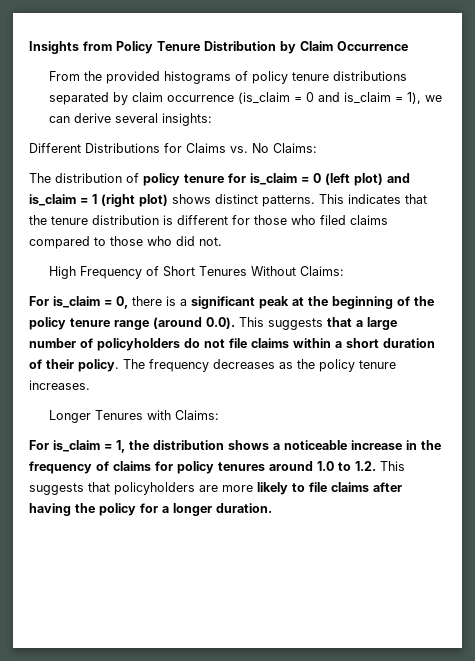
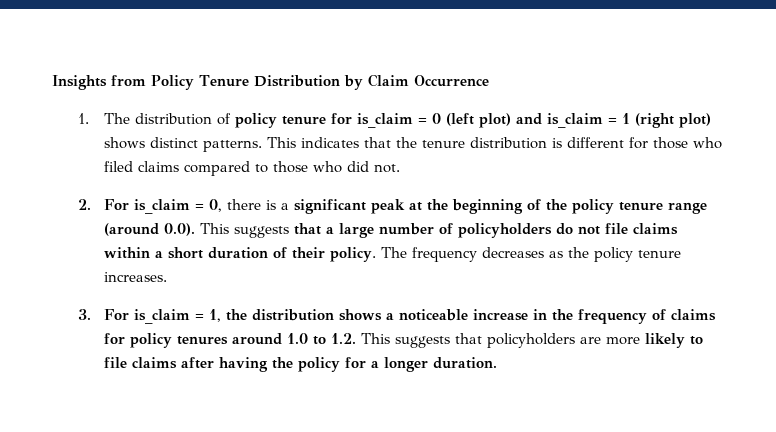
- From the provided histograms of policy tenure distributions separated by claim occurrence (is_claim = 0 and is_claim = 1), we can derive several insights:
- Different Distributions for Claims vs. No Claims:
- The distribution of policy tenure for is_claim = 0 (left plot) and is_claim = 1 (right plot) shows distinct patterns.
+ 1. The distribution of policy tenure for is_claim = 0 (left plot) and is_claim = 1 (right plot) shows distinct patterns.
- High Frequency of Short Tenures Without Claims:
- For is_claim = 0, there is a significant peak at the beginning of the policy tenure range (around 0.0). This suggests that a large number of policyholders do not file claims within a short duration of their policy.
+ 2. For is_claim = 0, there is a significant peak at the beginning of the policy tenure range (around 0.0). This suggests that a large number of policyholders do not file claims within a short duration of their policy.
- Longer Tenures with Claims:
- For is_claim = 1, the distribution shows a noticeable increase in the frequency of claims for policy tenures around 1.0 to 1.2. This suggests that policyholders are more likely to file claims after having the policy for a longer duration.
+ 3. For is_claim = 1, the distribution shows a noticeable increase in the frequency of claims for policy tenures around 1.0 to 1.2. This suggests that policyholders are more likely to file claims after having the policy for a longer duration.

